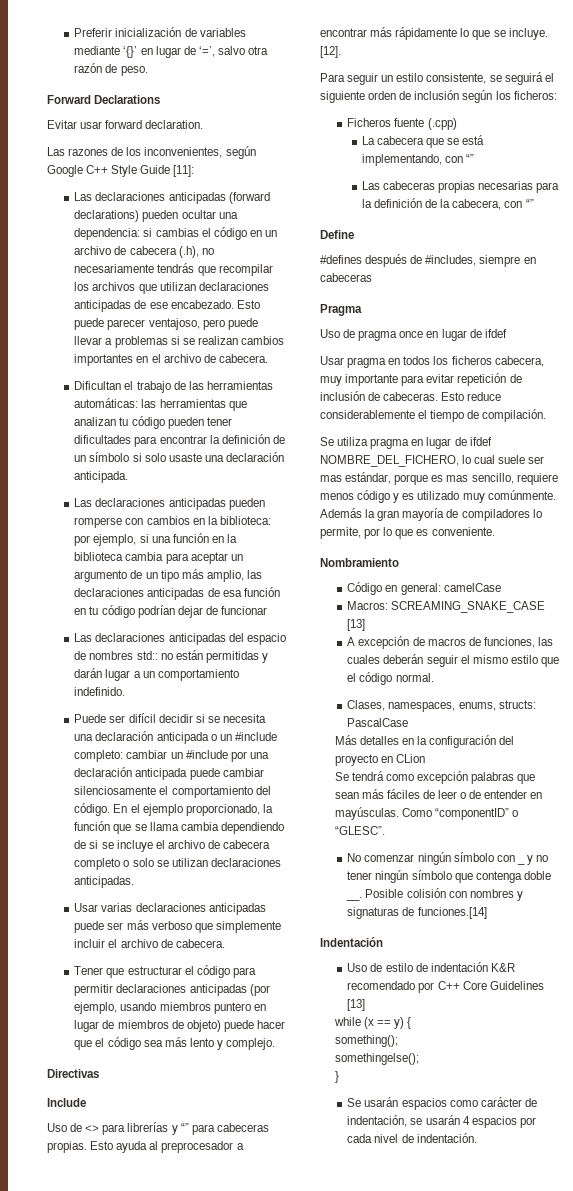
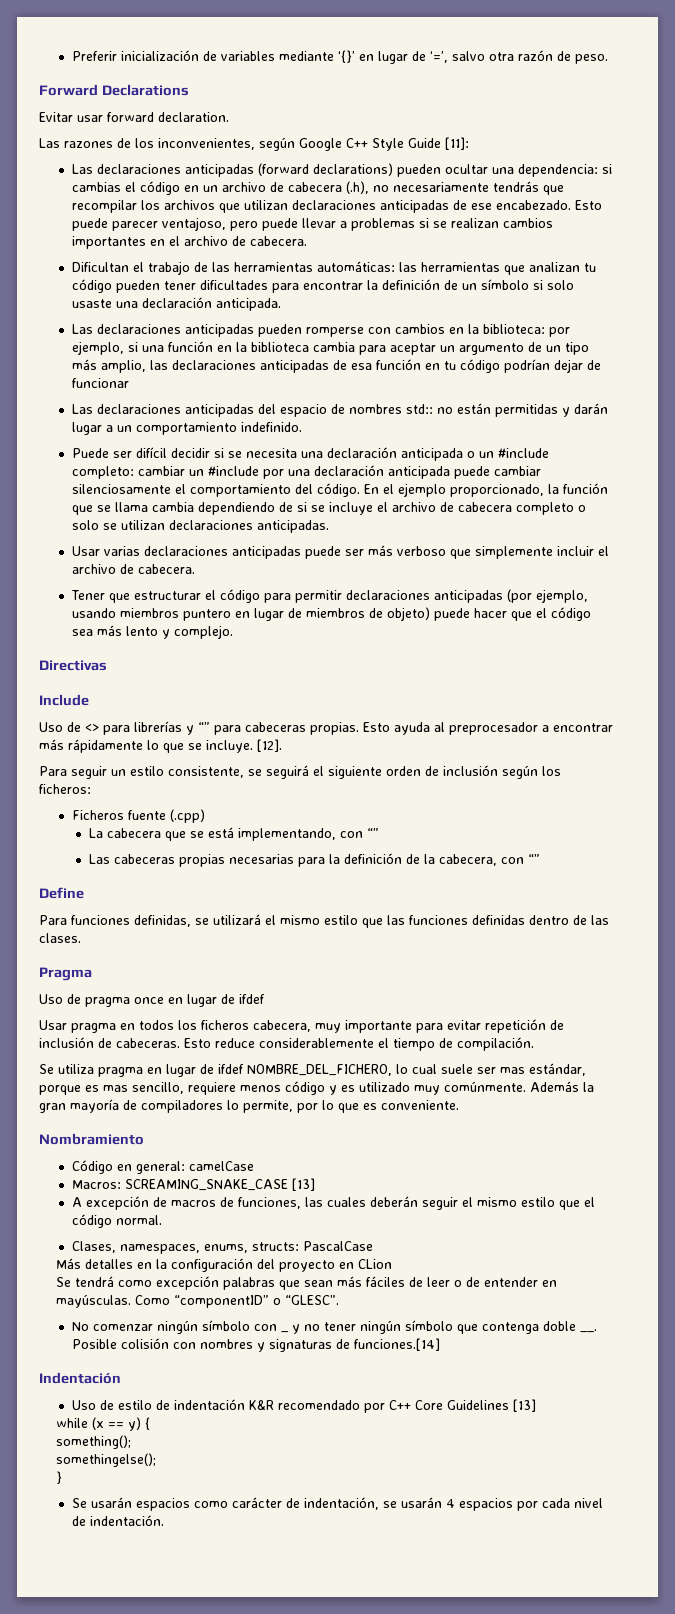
- #defines después de #includes, siempre en cabeceras
+ Para funciones definidas, se utilizará el mismo estilo que las funciones definidas dentro de las clases.

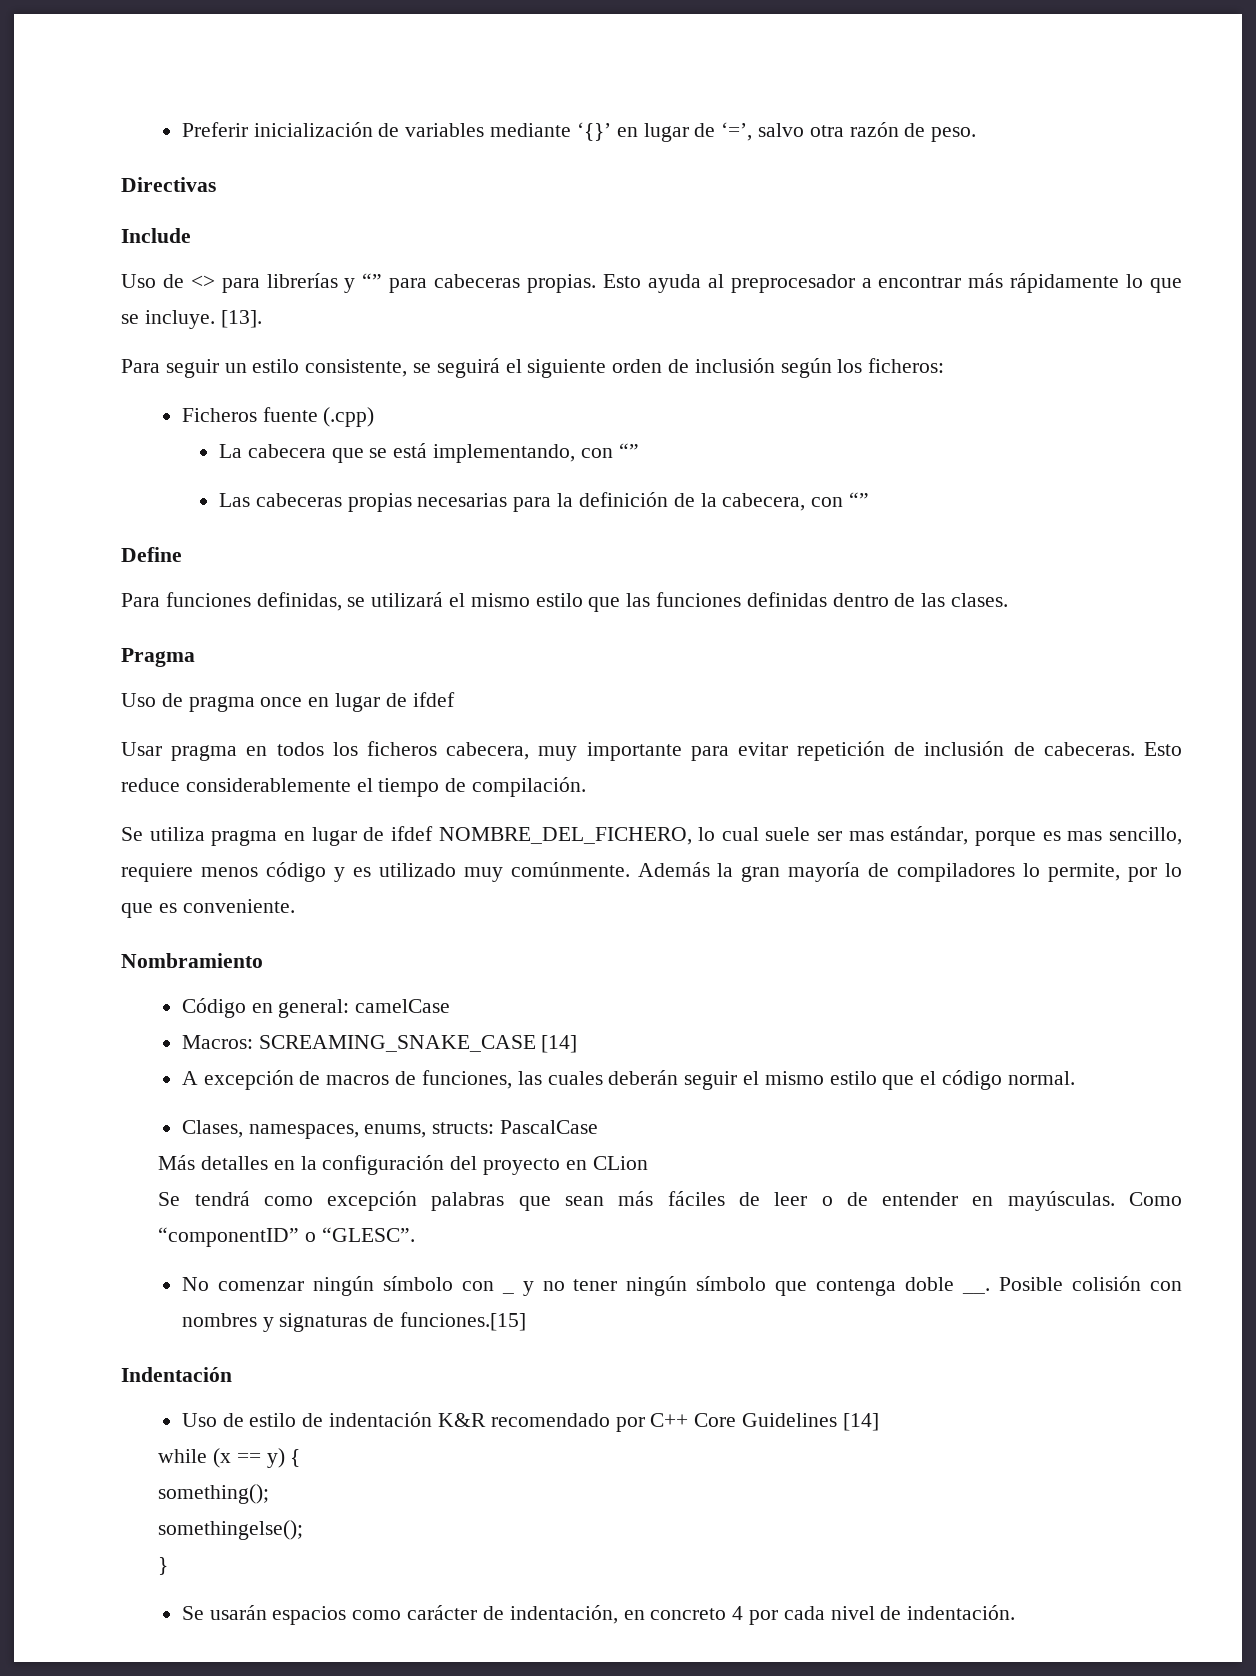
- Forward Declarations
- Evitar usar forward declaration.
- Las razones de los inconvenientes, según Google C++ Style Guide [11]:
- Las declaraciones anticipadas (forward declarations) pueden ocultar una dependencia: si cambias el código en un archivo de cabecera (.h), no necesariamente tendrás que recompilar los archivos que utilizan declaraciones anticipadas de ese encabezado. Esto puede parecer ventajoso, pero puede llevar a problemas si se realizan cambios importantes en el archivo de cabecera.
- Dificultan el trabajo de las herramientas automáticas: las herramientas que analizan tu código pueden tener dificultades para encontrar la definición de un símbolo si solo usaste una declaración anticipada.
- Las declaraciones anticipadas pueden romperse con cambios en la biblioteca: por ejemplo, si una función en la biblioteca cambia para aceptar un argumento de un tipo más amplio, las declaraciones anticipadas de esa función en tu código podrían dejar de funcionar
- Las declaraciones anticipadas del espacio de nombres std:: no están permitidas y darán lugar a un comportamiento indefinido.
- Puede ser difícil decidir si se necesita una declaración anticipada o un #include completo: cambiar un #include por una declaración anticipada puede cambiar silenciosamente el comportamiento del código. En el ejemplo proporcionado, la función que se llama cambia dependiendo de si se incluye el archivo de cabecera completo o solo se utilizan declaraciones anticipadas.
- Usar varias declaraciones anticipadas puede ser más verboso que simplemente incluir el archivo de cabecera.
- Tener que estructurar el código para permitir declaraciones anticipadas (por ejemplo, usando miembros puntero en lugar de miembros de objeto) puede hacer que el código sea más lento y complejo.
- [12].
+ [13].
- Macros: SCREAMING_SNAKE_CASE [13]
+ Macros: SCREAMING_SNAKE_CASE [14]
- Posible colisión con nombres y signaturas de funciones.[14]
+ Posible colisión con nombres y signaturas de funciones.[15]
- Uso de estilo de indentación K&R recomendado por C++ Core Guidelines [13]
+ Uso de estilo de indentación K&R recomendado por C++ Core Guidelines [14]
- Se usarán espacios como carácter de indentación, se usarán 4 espacios por cada nivel de indentación.
+ Se usarán espacios como carácter de indentación, en concreto 4 por cada nivel de indentación.

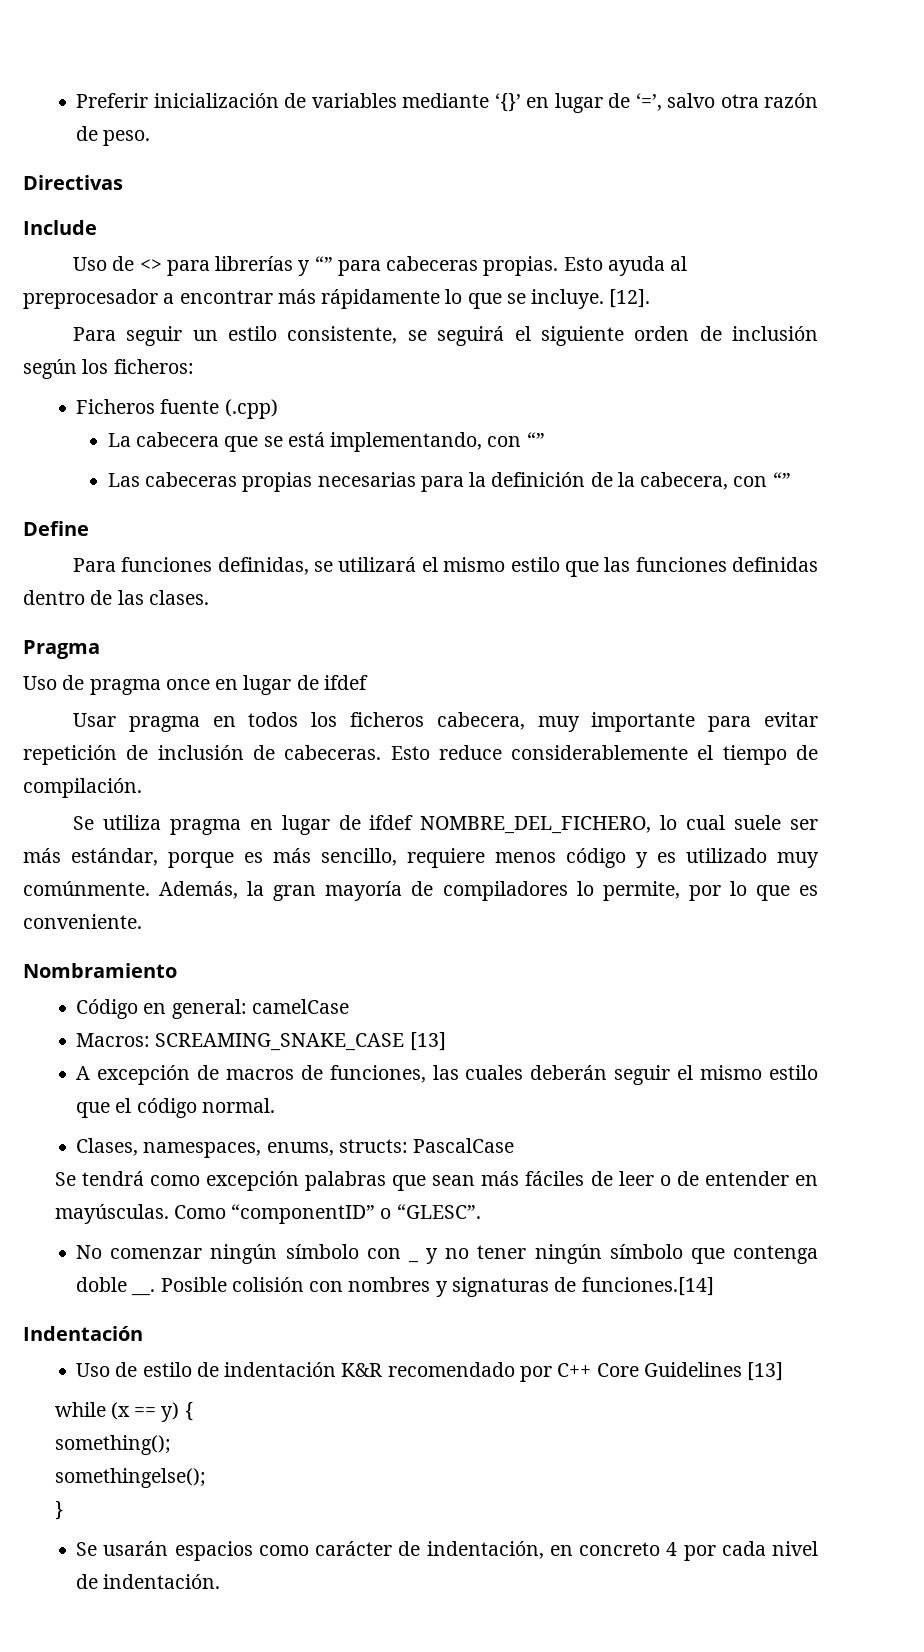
- [13].
+ [12].
- Se utiliza pragma en lugar de ifdef NOMBRE_DEL_FICHERO, lo cual suele ser mas estándar, porque es mas sencillo, requiere menos código y es utilizado muy comúnmente.
+ Se utiliza pragma en lugar de ifdef NOMBRE_DEL_FICHERO, lo cual suele ser más estándar, porque es más sencillo, requiere menos código y es utilizado muy comúnmente.
- Además la gran mayoría de compiladores lo permite, por lo que es conveniente.
+ Además, la gran mayoría de compiladores lo permite, por lo que es conveniente.
- Macros: SCREAMING_SNAKE_CASE [14]
+ Macros: SCREAMING_SNAKE_CASE [13]
- Más detalles en la configuración del proyecto en CLion
- Posible colisión con nombres y signaturas de funciones.[15]
+ Posible colisión con nombres y signaturas de funciones.[14]
- Uso de estilo de indentación K&R recomendado por C++ Core Guidelines [14]
+ Uso de estilo de indentación K&R recomendado por C++ Core Guidelines [13]

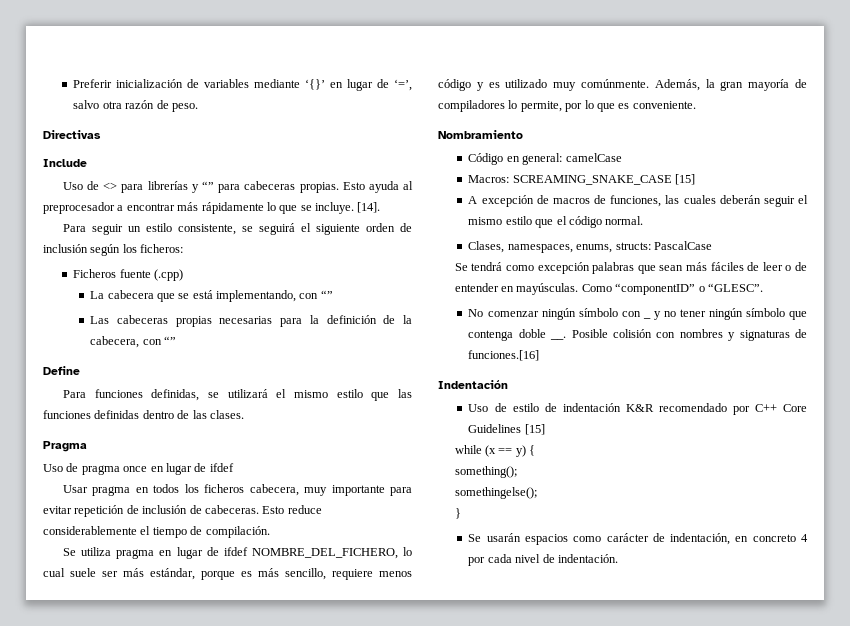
- [12].
+ [14].
- Macros: SCREAMING_SNAKE_CASE [13]
+ Macros: SCREAMING_SNAKE_CASE [15]
- Posible colisión con nombres y signaturas de funciones.[14]
+ Posible colisión con nombres y signaturas de funciones.[16]
- Uso de estilo de indentación K&R recomendado por C++ Core Guidelines [13]
+ Uso de estilo de indentación K&R recomendado por C++ Core Guidelines [15]

